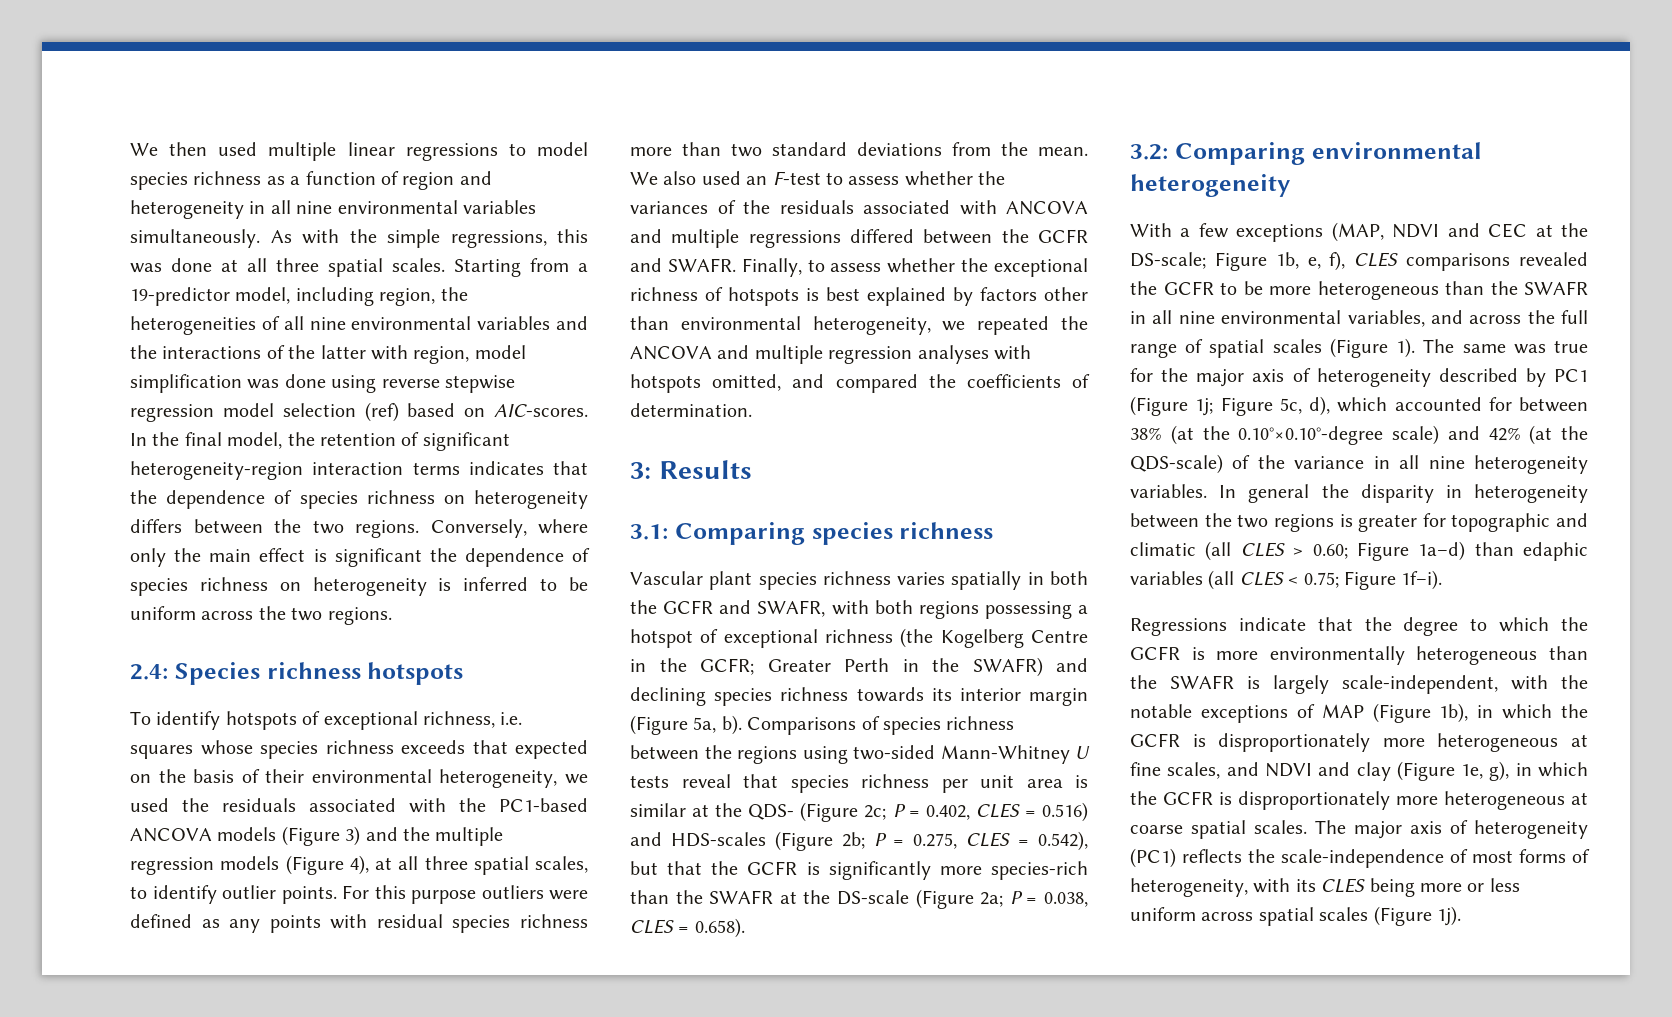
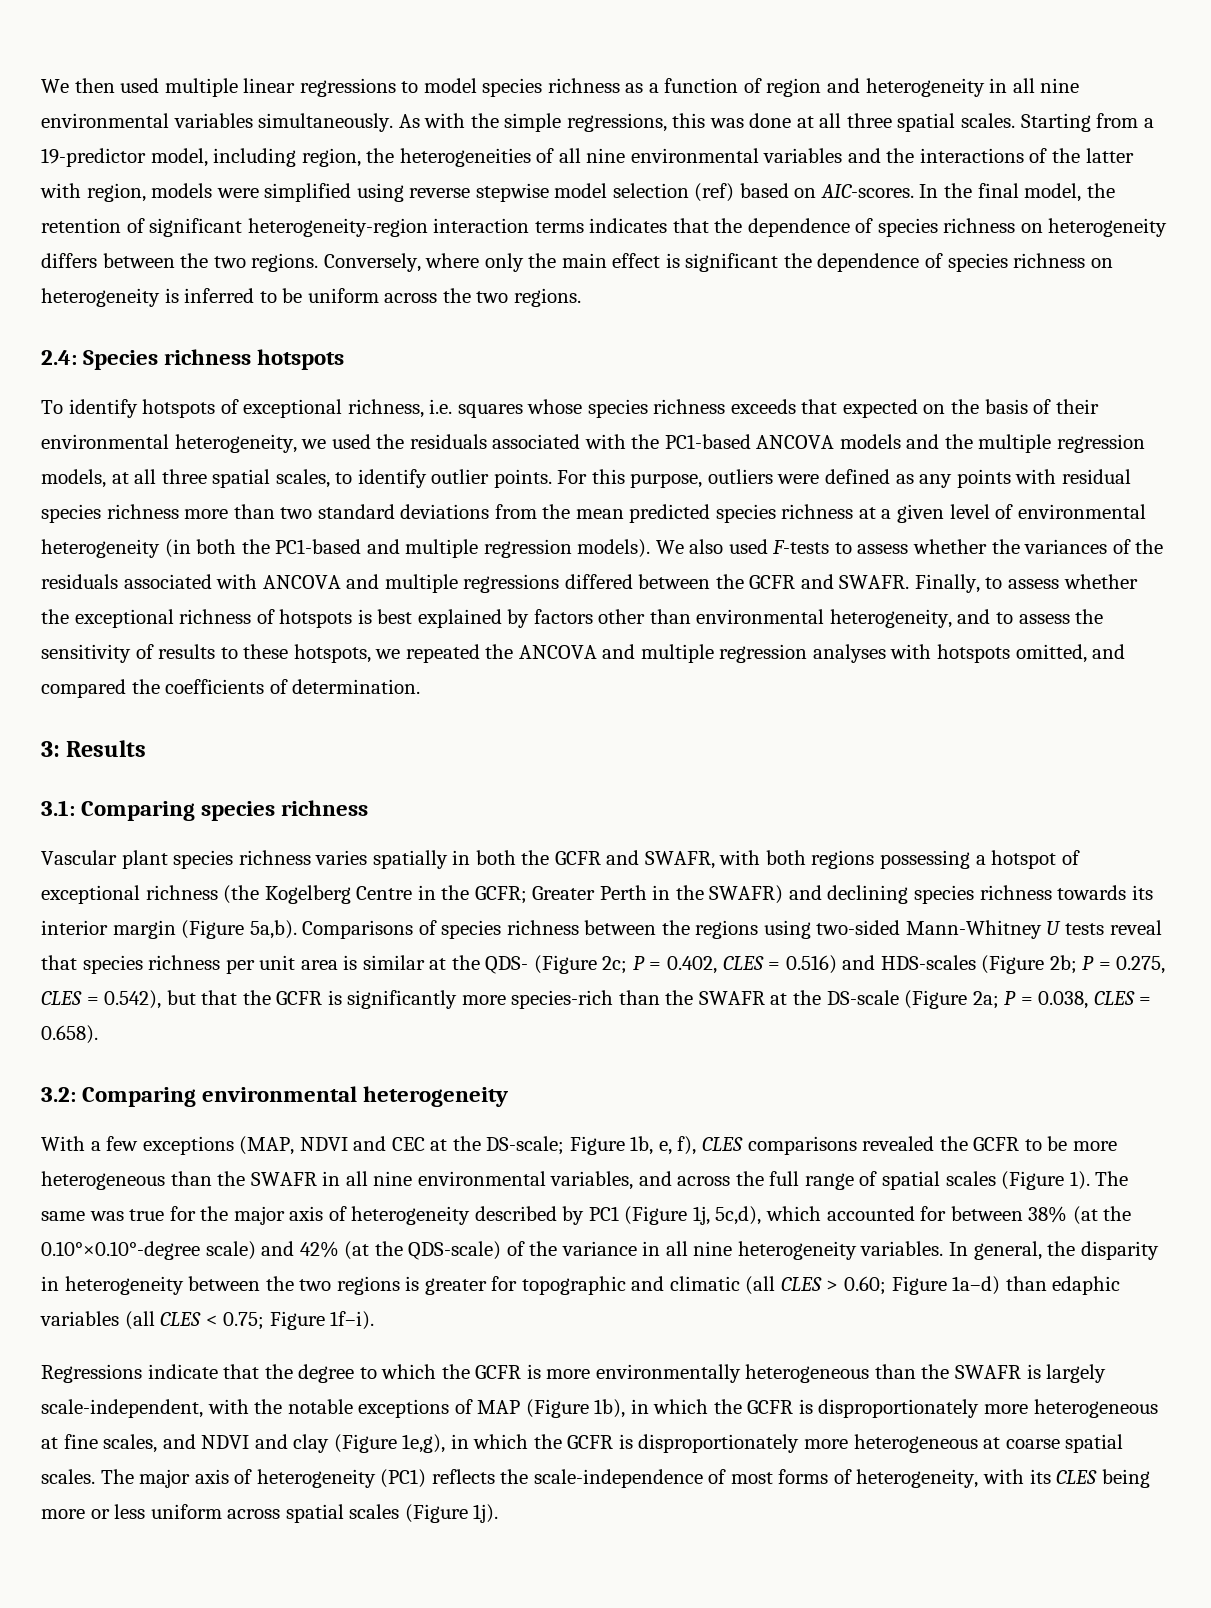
- Starting from a 19-predictor model, including region, the heterogeneities of all nine environmental variables and the interactions of the latter with region, model simplification was done using reverse stepwise regression model selection (ref) based on AIC-scores.
+ Starting from a 19-predictor model, including region, the heterogeneities of all nine environmental variables and the interactions of the latter with region, models were simplified using reverse stepwise model selection (ref) based on AIC-scores.
- To identify hotspots of exceptional richness, i.e. squares whose species richness exceeds that expected on the basis of their environmental heterogeneity, we used the residuals associated with the PC1-based ANCOVA models (Figure 3) and the multiple regression models (Figure 4), at all three spatial scales, to identify outlier points.
+ To identify hotspots of exceptional richness, i.e. squares whose species richness exceeds that expected on the basis of their environmental heterogeneity, we used the residuals associated with the PC1-based ANCOVA models and the multiple regression models, at all three spatial scales, to identify outlier points.
- For this purpose outliers were defined as any points with residual species richness more than two standard deviations from the mean.
+ For this purpose, outliers were defined as any points with residual species richness more than two standard deviations from the mean predicted species richness at a given level of environmental heterogeneity (in both the PC1-based and multiple regression models).
- We also used an F-test to assess whether the variances of the residuals associated with ANCOVA and multiple regressions differed between the GCFR and SWAFR.
+ We also used F-tests to assess whether the variances of the residuals associated with ANCOVA and multiple regressions differed between the GCFR and SWAFR.
- Finally, to assess whether the exceptional richness of hotspots is best explained by factors other than environmental heterogeneity, we repeated the ANCOVA and multiple regression analyses with hotspots omitted, and compared the coefficients of determination.
+ Finally, to assess whether the exceptional richness of hotspots is best explained by factors other than environmental heterogeneity, and to assess the sensitivity of results to these hotspots, we repeated the ANCOVA and multiple regression analyses with hotspots omitted, and compared the coefficients of determination.
- Vascular plant species richness varies spatially in both the GCFR and SWAFR, with both regions possessing a hotspot of exceptional richness (the Kogelberg Centre in the GCFR; Greater Perth in the SWAFR) and declining species richness towards its interior margin (Figure 5a, b).
+ Vascular plant species richness varies spatially in both the GCFR and SWAFR, with both regions possessing a hotspot of exceptional richness (the Kogelberg Centre in the GCFR; Greater Perth in the SWAFR) and declining species richness towards its interior margin (Figure 5a,b).
- The same was true for the major axis of heterogeneity described by PC1 (Figure 1j; Figure 5c, d), which accounted for between 38% (at the 0.10°×0.10°-degree scale) and 42% (at the QDS-scale) of the variance in all nine heterogeneity variables.
+ The same was true for the major axis of heterogeneity described by PC1 (Figure 1j, 5c,d), which accounted for between 38% (at the 0.10°×0.10°-degree scale) and 42% (at the QDS-scale) of the variance in all nine heterogeneity variables.
- In general the disparity in heterogeneity between the two regions is greater for topographic and climatic (all CLES > 0.60; Figure 1a–d) than edaphic variables (all CLES < 0.75; Figure 1f–i).
+ In general, the disparity in heterogeneity between the two regions is greater for topographic and climatic (all CLES > 0.60; Figure 1a–d) than edaphic variables (all CLES < 0.75; Figure 1f–i).
- Regressions indicate that the degree to which the GCFR is more environmentally heterogeneous than the SWAFR is largely scale-independent, with the notable exceptions of MAP (Figure 1b), in which the GCFR is disproportionately more heterogeneous at fine scales, and NDVI and clay (Figure 1e, g), in which the GCFR is disproportionately more heterogeneous at coarse spatial scales.
+ Regressions indicate that the degree to which the GCFR is more environmentally heterogeneous than the SWAFR is largely scale-independent, with the notable exceptions of MAP (Figure 1b), in which the GCFR is disproportionately more heterogeneous at fine scales, and NDVI and clay (Figure 1e,g), in which the GCFR is disproportionately more heterogeneous at coarse spatial scales.

